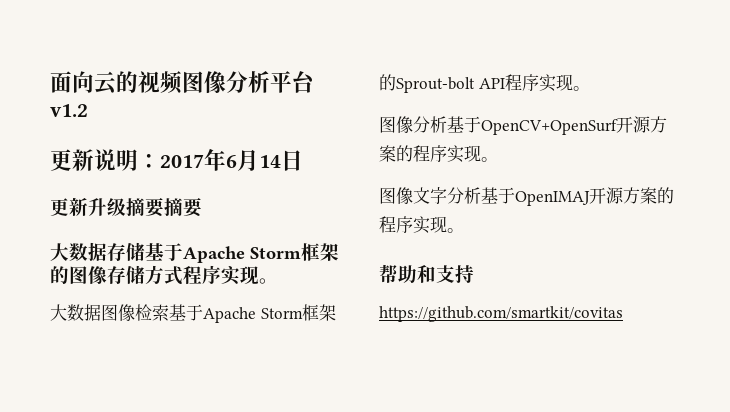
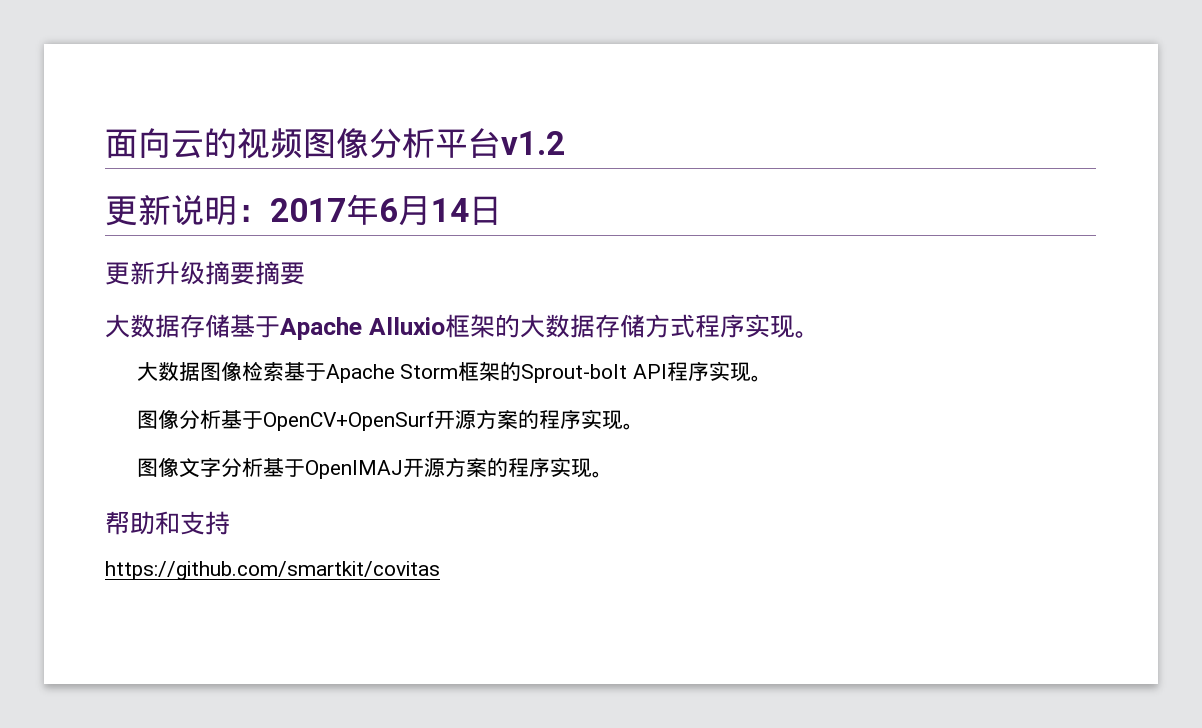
- 大数据存储基于Apache Storm框架的图像存储方式程序实现。
+ 大数据存储基于Apache Alluxio框架的大数据存储方式程序实现。

